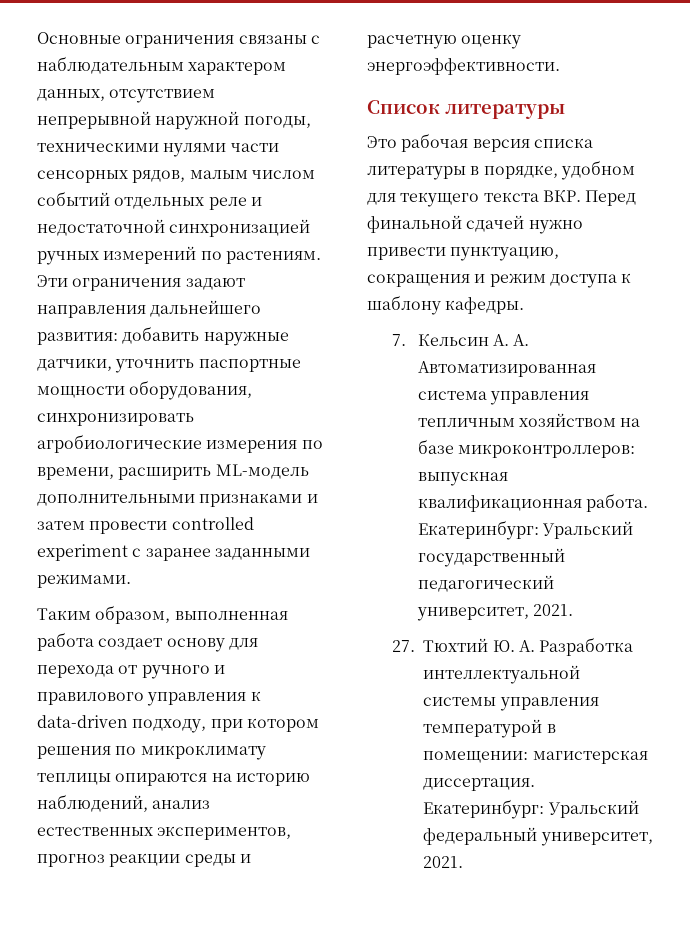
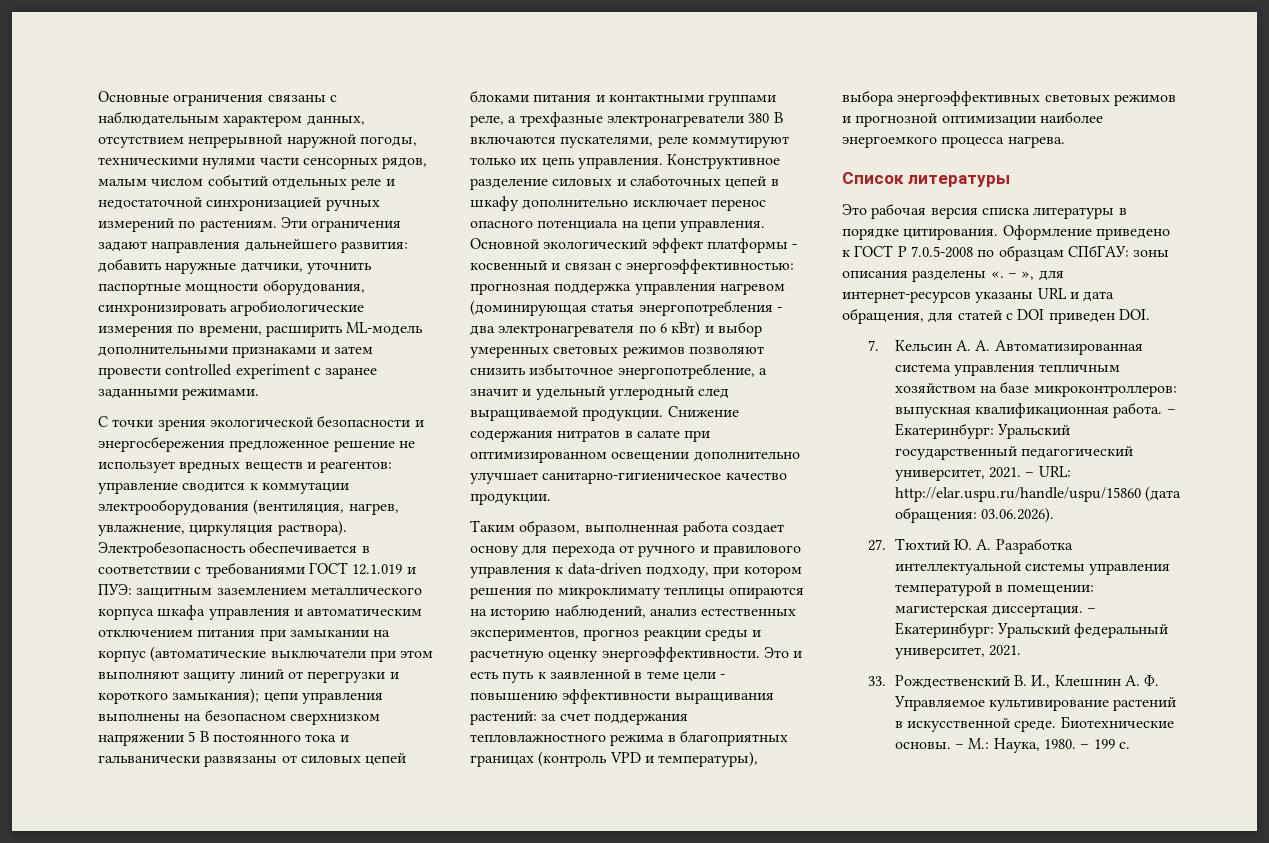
+ С точки зрения экологической безопасности и энергосбережения предложенное решение не использует вредных веществ и реагентов: управление сводится к коммутации электрооборудования (вентиляция, нагрев, увлажнение, циркуляция раствора). Электробезопасность обеспечивается в соответствии с требованиями ГОСТ 12.1.019 и ПУЭ: защитным заземлением металлического корпуса шкафа управления и автоматическим отключением питания при замыкании на корпус (автоматические выключатели при этом выполняют защиту линий от перегрузки и короткого замыкания); цепи управления выполнены на безопасном сверхнизком напряжении 5 В постоянного тока и гальванически развязаны от силовых цепей блоками питания и контактными группами реле, а трехфазные электронагреватели 380 В включаются пускателями, реле коммутируют только их цепь управления. Конструктивное разделение силовых и слаботочных цепей в шкафу дополнительно исключает перенос опасного потенциала на цепи управления. Основной экологический эффект платформы - косвенный и связан с энергоэффективностью: прогнозная поддержка управления нагревом (доминирующая статья энергопотребления - два электронагревателя по 6 кВт) и выбор умеренных световых режимов позволяют снизить избыточное энергопотребление, а значит и удельный углеродный след выращиваемой продукции. Снижение содержания нитратов в салате при оптимизированном освещении дополнительно улучшает санитарно-гигиеническое качество продукции.
+ Это и есть путь к заявленной в теме цели - повышению эффективности выращивания растений: за счет поддержания тепловлажностного режима в благоприятных границах (контроль VPD и температуры), выбора энергоэффективных световых режимов и прогнозной оптимизации наиболее энергоемкого процесса нагрева.
- Это рабочая версия списка литературы в порядке, удобном для текущего текста ВКР. Перед финальной сдачей нужно привести пунктуацию, сокращения и режим доступа к шаблону кафедры.
+ Это рабочая версия списка литературы в порядке цитирования. Оформление приведено к ГОСТ Р 7.0.5-2008 по образцам СПбГАУ: зоны описания разделены «. – », для интернет-ресурсов указаны URL и дата обращения, для статей с DOI приведен DOI.
- Екатеринбург: Уральский государственный педагогический университет, 2021.
+ – Екатеринбург: Уральский государственный педагогический университет, 2021. – URL: http://elar.uspu.ru/handle/uspu/15860 (дата обращения: 03.06.2026).
- Екатеринбург: Уральский федеральный университет, 2021.
+ – Екатеринбург: Уральский федеральный университет, 2021.
+ 33. Рождественский В. И., Клешнин А. Ф. Управляемое культивирование растений в искусственной среде. Биотехнические основы. – М.: Наука, 1980. – 199 с.

